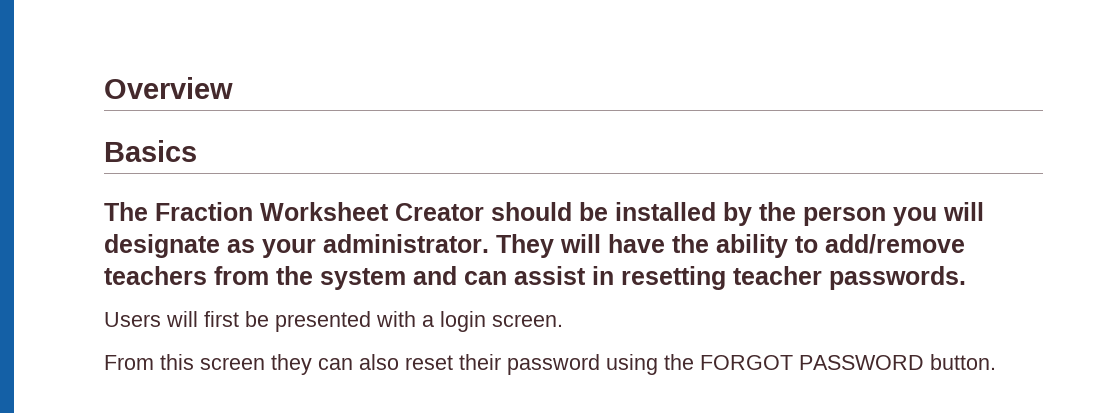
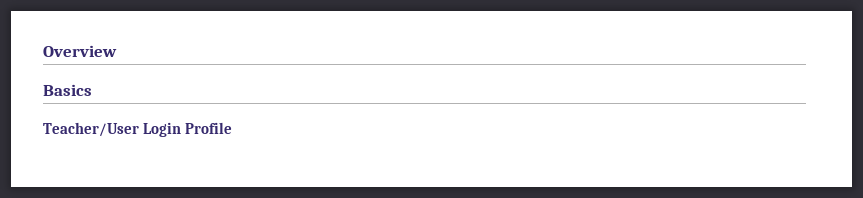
- The Fraction Worksheet Creator should be installed by the person you will designate as your administrator. They will have the ability to add/remove teachers from the system and can assist in resetting teacher passwords.
- Users will first be presented with a login screen.
- From this screen they can also reset their password using the FORGOT PASSWORD button.
+ Teacher/User Login Profile

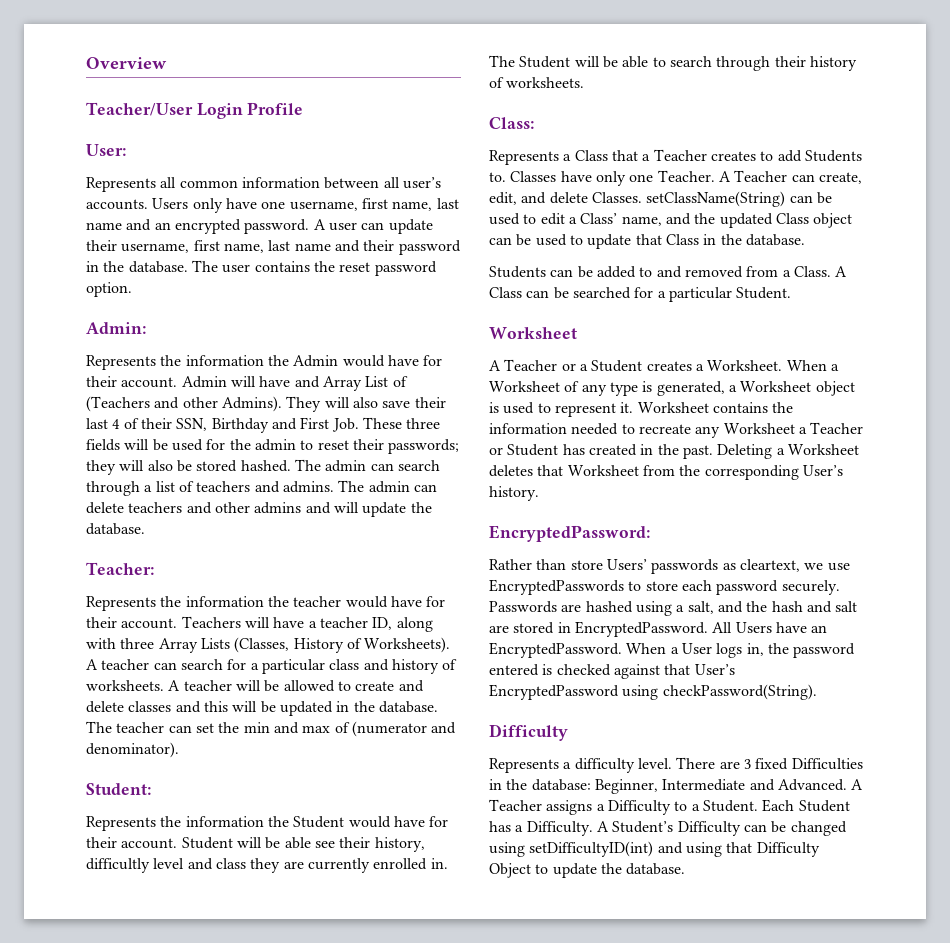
- Basics
+ User:
+ Represents all common information between all user’s accounts. Users only have one username, first name, last name and an encrypted password. A user can update their username, first name, last name and their password in the database. The user contains the reset password option.
+ Admin:
+ Represents the information the Admin would have for their account. Admin will have and Array List of (Teachers and other Admins). They will also save their last 4 of their SSN, Birthday and First Job. These three fields will be used for the admin to reset their passwords; they will also be stored hashed. The admin can search through a list of teachers and admins. The admin can delete teachers and other admins and will update the database.
+ Teacher:
+ Represents the information the teacher would have for their account. Teachers will have a teacher ID, along with three Array Lists (Classes, History of Worksheets). A teacher can search for a particular class and history of worksheets. A teacher will be allowed to create and delete classes and this will be updated in the database. The teacher can set the min and max of (numerator and denominator).
+ Student:
+ Represents the information the Student would have for their account. Student will be able see their history, difficultly level and class they are currently enrolled in. The Student will be able to search through their history of worksheets.
+ Class:
+ Represents a Class that a Teacher creates to add Students to. Classes have only one Teacher. A Teacher can create, edit, and delete Classes. setClassName(String) can be used to edit a Class’ name, and the updated Class object can be used to update that Class in the database.
+ Students can be added to and removed from a Class. A Class can be searched for a particular Student.
+ Worksheet
+ A Teacher or a Student creates a Worksheet. When a Worksheet of any type is generated, a Worksheet object is used to represent it. Worksheet contains the information needed to recreate any Worksheet a Teacher or Student has created in the past. Deleting a Worksheet deletes that Worksheet from the corresponding User’s history.
+ EncryptedPassword:
+ Rather than store Users’ passwords as cleartext, we use EncryptedPasswords to store each password securely. Passwords are hashed using a salt, and the hash and salt are stored in EncryptedPassword. All Users have an EncryptedPassword. When a User logs in, the password entered is checked against that User’s EncryptedPassword using checkPassword(String).
+ Difficulty
+ Represents a difficulty level. There are 3 fixed Difficulties in the database: Beginner, Intermediate and Advanced. A Teacher assigns a Difficulty to a Student. Each Student has a Difficulty. A Student’s Difficulty can be changed using setDifficultyID(int) and using that Difficulty Object to update the database.

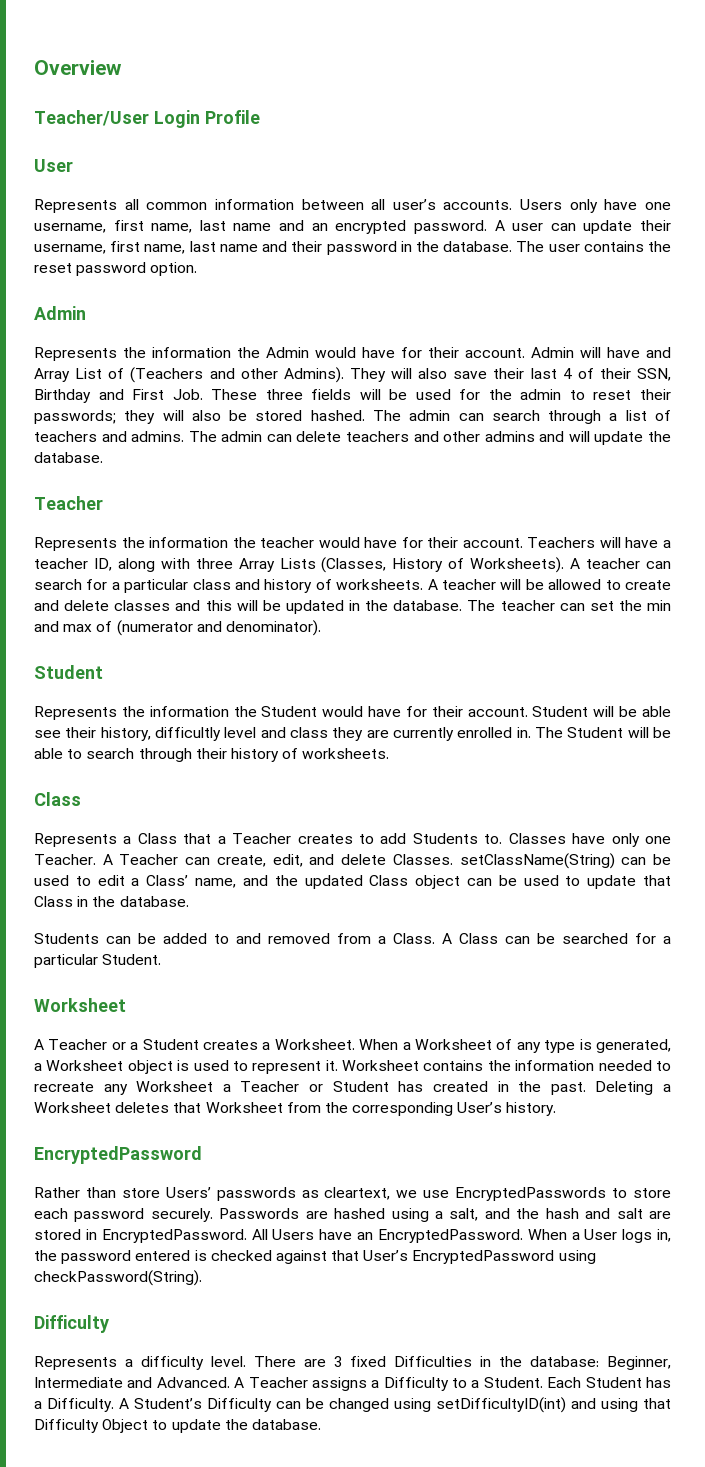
  Teacher/User Login Profile
- User:
+ User
  The user contains the reset password option.
- Admin:
+ Admin
  The admin can delete teachers and other admins and will update the database.
- Teacher:
+ Teacher
  The teacher can set the min and max of (numerator and denominator).
- Student:
+ Student
  The Student will be able to search through their history of worksheets.
- Class:
+ Class
  Deleting a Worksheet deletes that Worksheet from the corresponding User’s history.
- EncryptedPassword:
+ EncryptedPassword

